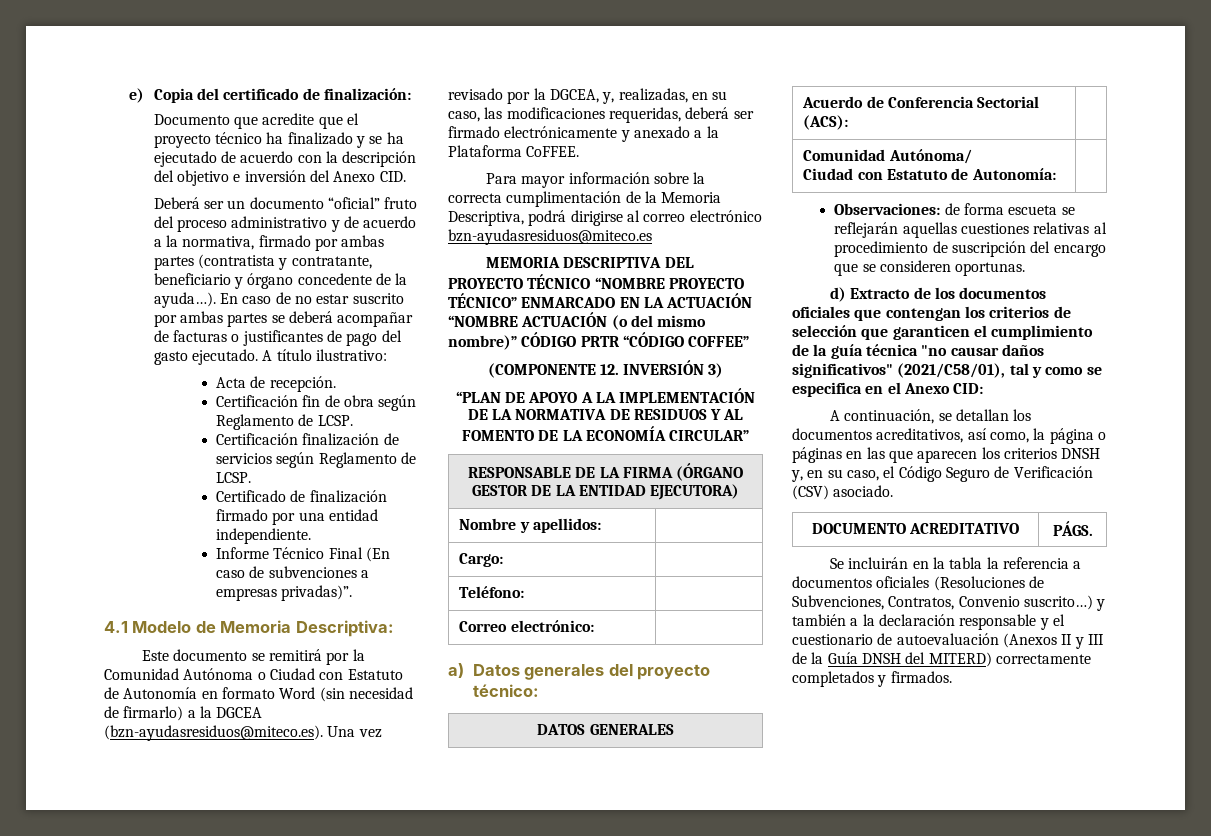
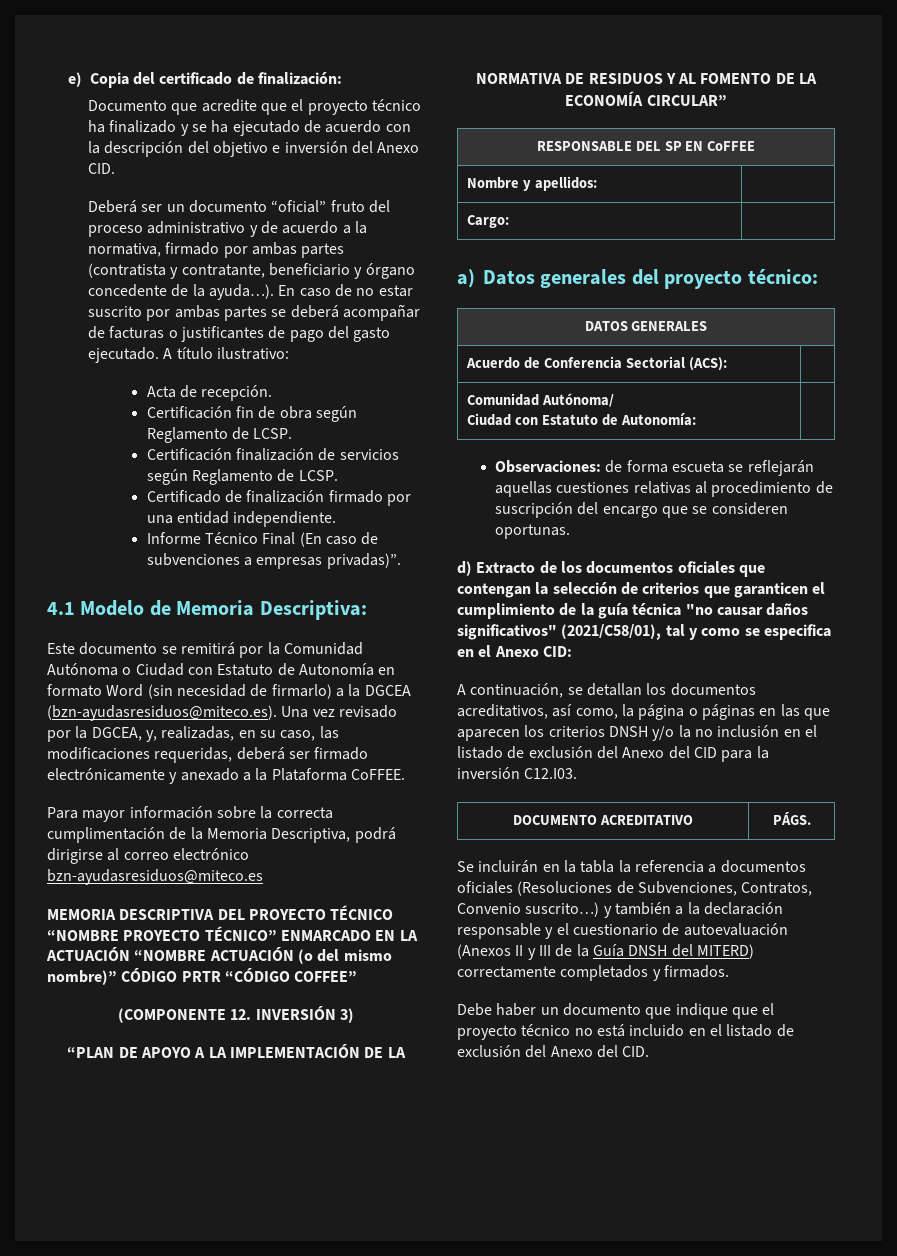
- RESPONSABLE DE LA FIRMA (ÓRGANO GESTOR DE LA ENTIDAD EJECUTORA)
+ RESPONSABLE DEL SP EN CoFFEE
- Teléfono: |
- Correo electrónico: |
- d) Extracto de los documentos oficiales que contengan los criterios de selección que garanticen el cumplimiento de la guía técnica "no causar daños significativos" (2021/C58/01), tal y como se especifica en el Anexo CID:
+ d) Extracto de los documentos oficiales que contengan la selección de criterios que garanticen el cumplimiento de la guía técnica "no causar daños significativos" (2021/C58/01), tal y como se especifica en el Anexo CID:
- A continuación, se detallan los documentos acreditativos, así como, la página o páginas en las que aparecen los criterios DNSH y, en su caso, el Código Seguro de Verificación (CSV) asociado.
+ A continuación, se detallan los documentos acreditativos, así como, la página o páginas en las que aparecen los criterios DNSH y/o la no inclusión en el listado de exclusión del Anexo del CID para la inversión C12.I03.
+ Debe haber un documento que indique que el proyecto técnico no está incluido en el listado de exclusión del Anexo del CID.

